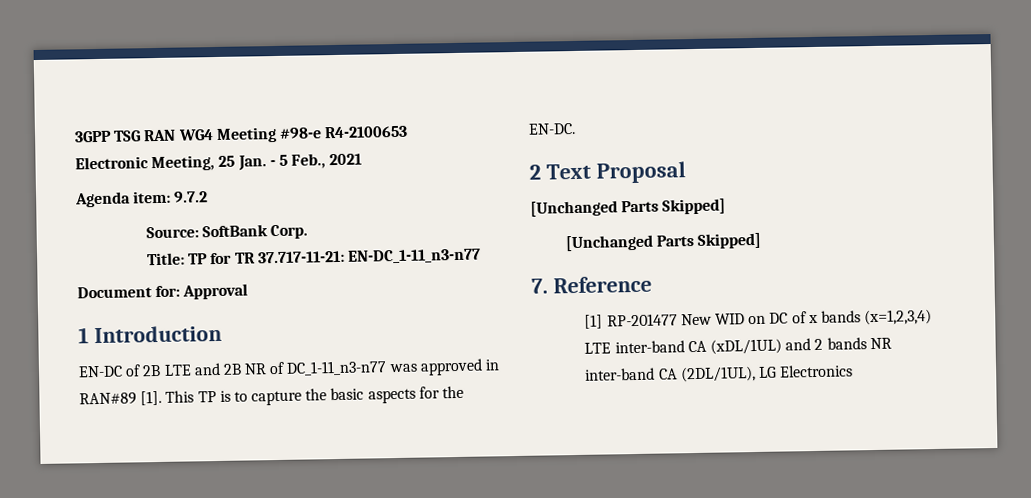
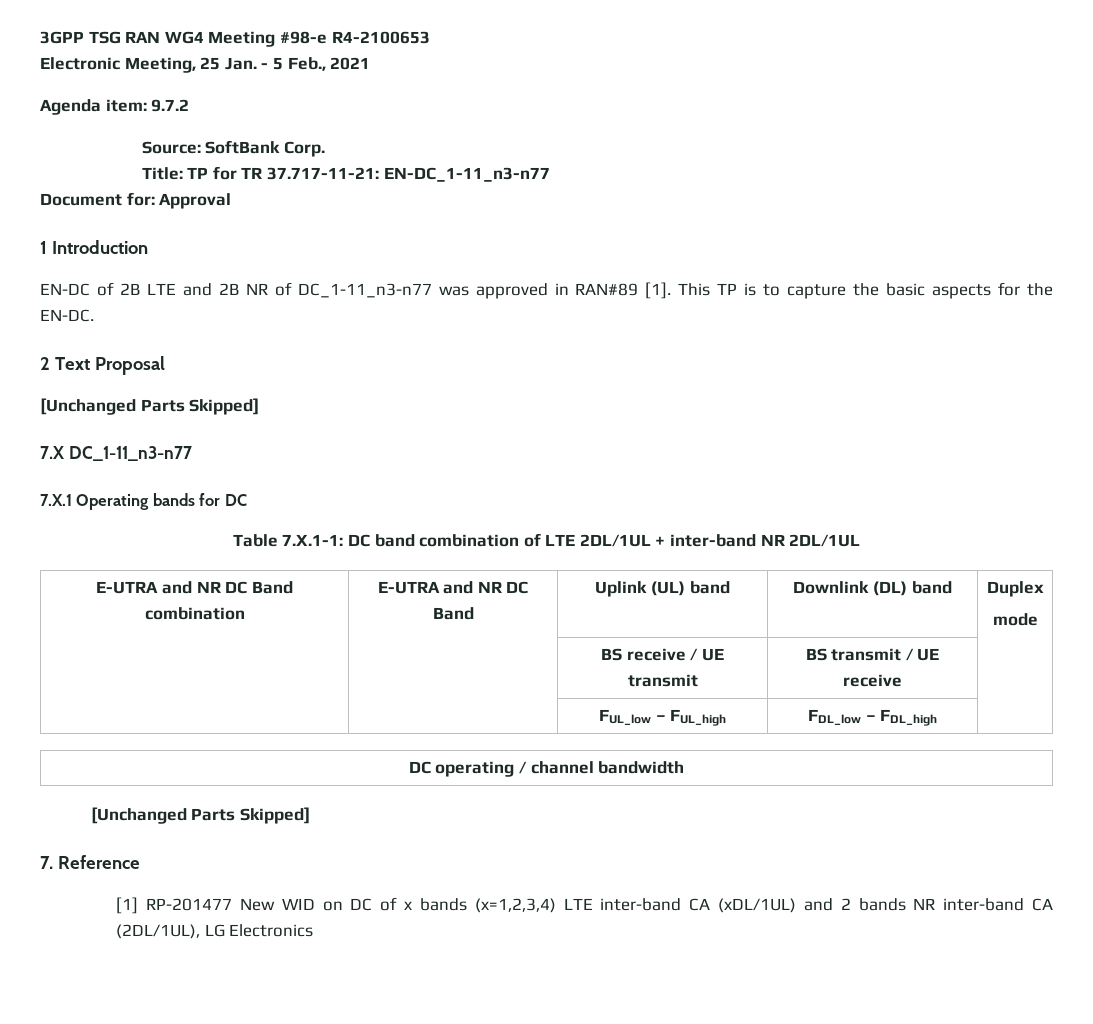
+ 7.X DC_1-11_n3-n77
+ 7.X.1 Operating bands for DC
+ Table 7.X.1-1: DC band combination of LTE 2DL/1UL + inter-band NR 2DL/1UL
+ E-UTRA and NR DC Band combination | E-UTRA and NR DC Band | Uplink (UL) band | Downlink (DL) band | Duplex
+ mode
+ | | BS receive / UE transmit | BS transmit / UE receive |
+ | | FUL_low – FUL_high | FDL_low – FDL_high |
+ DC operating / channel bandwidth

